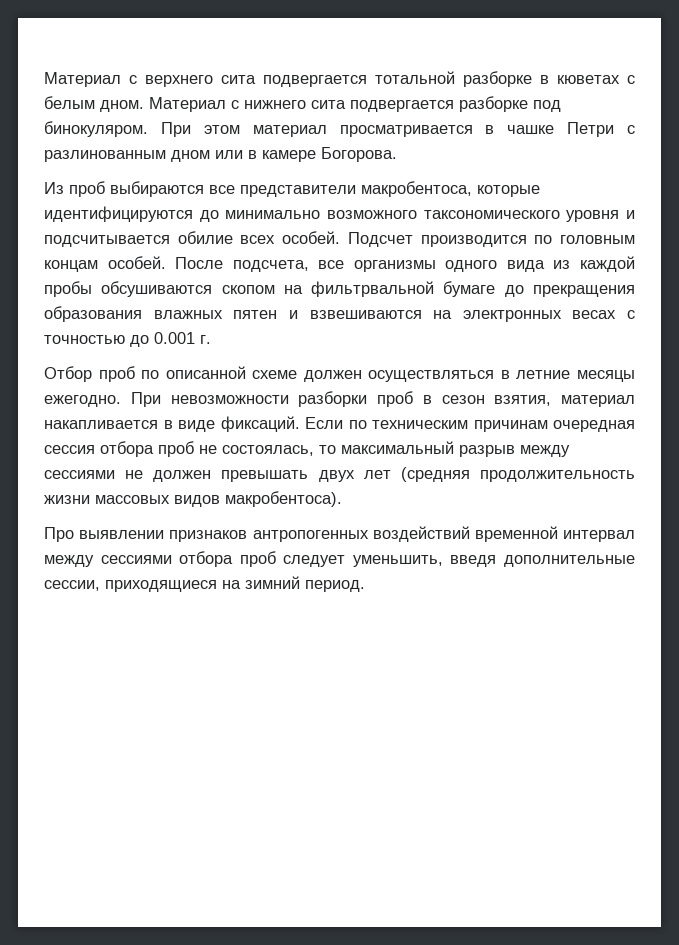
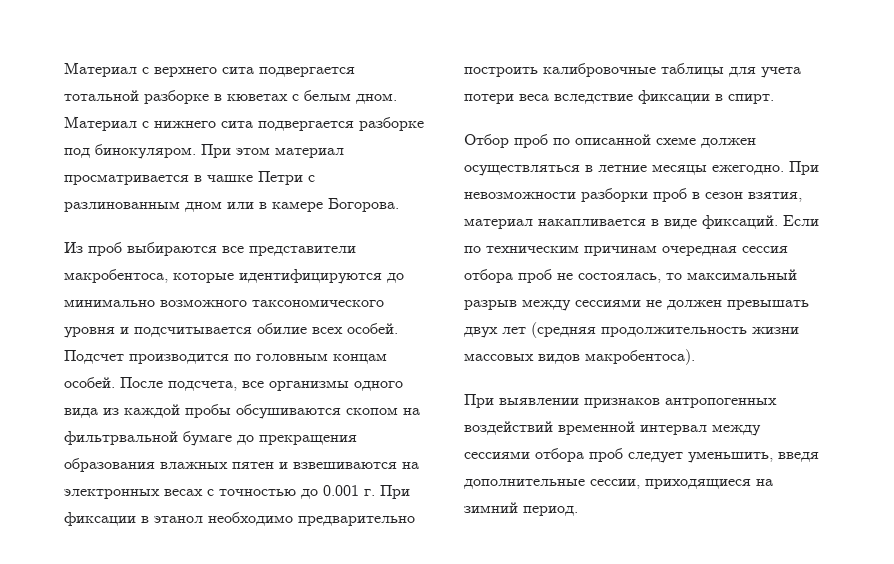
- После подсчета, все организмы одного вида из каждой пробы обсушиваются скопом на фильтрвальной бумаге до прекращения образования влажных пятен и взвешиваются на электронных весах с точностью до 0.001 г.
+ После подсчета, все организмы одного вида из каждой пробы обсушиваются скопом на фильтрвальной бумаге до прекращения образования влажных пятен и взвешиваются на электронных весах с точностью до 0.001 г. При фиксации в этанол необходимо предварительно построить калибровочные таблицы для учета потери веса вследствие фиксации в спирт.
- Про выявлении признаков антропогенных воздействий временной интервал между сессиями отбора проб следует уменьшить, введя дополнительные сессии, приходящиеся на зимний период.
+ При выявлении признаков антропогенных воздействий временной интервал между сессиями отбора проб следует уменьшить, введя дополнительные сессии, приходящиеся на зимний период.

